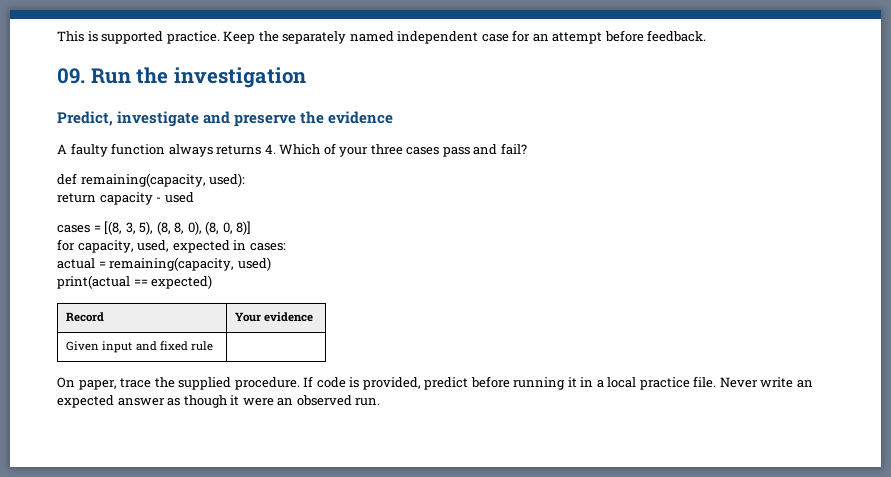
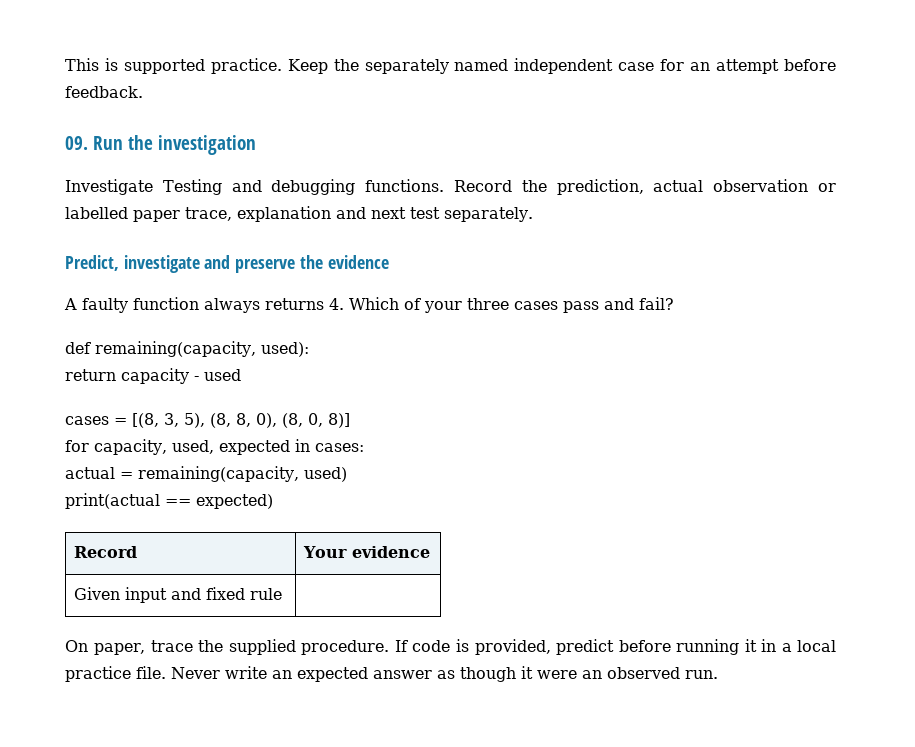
+ Investigate Testing and debugging functions. Record the prediction, actual observation or labelled paper trace, explanation and next test separately.

